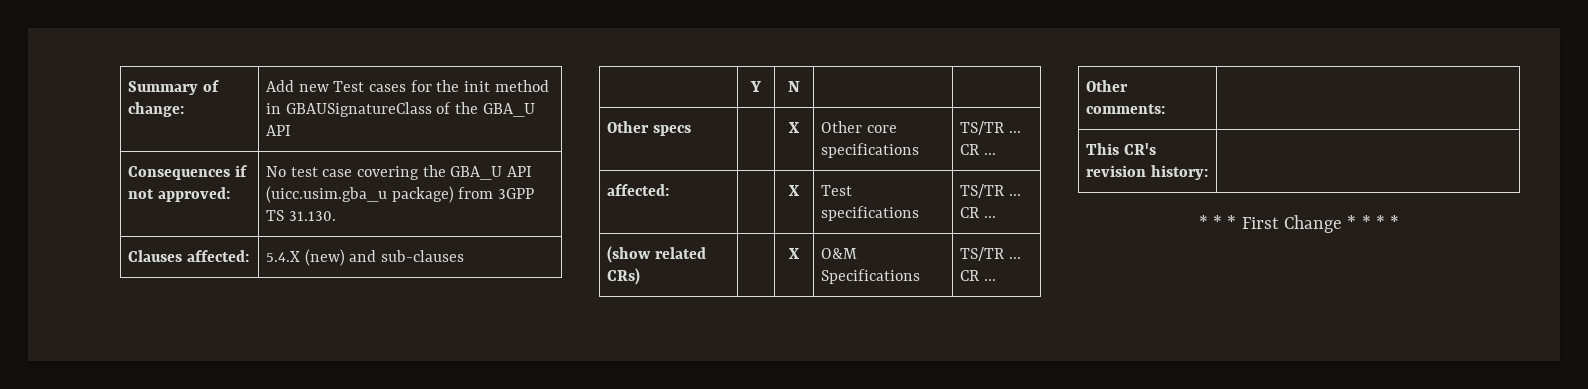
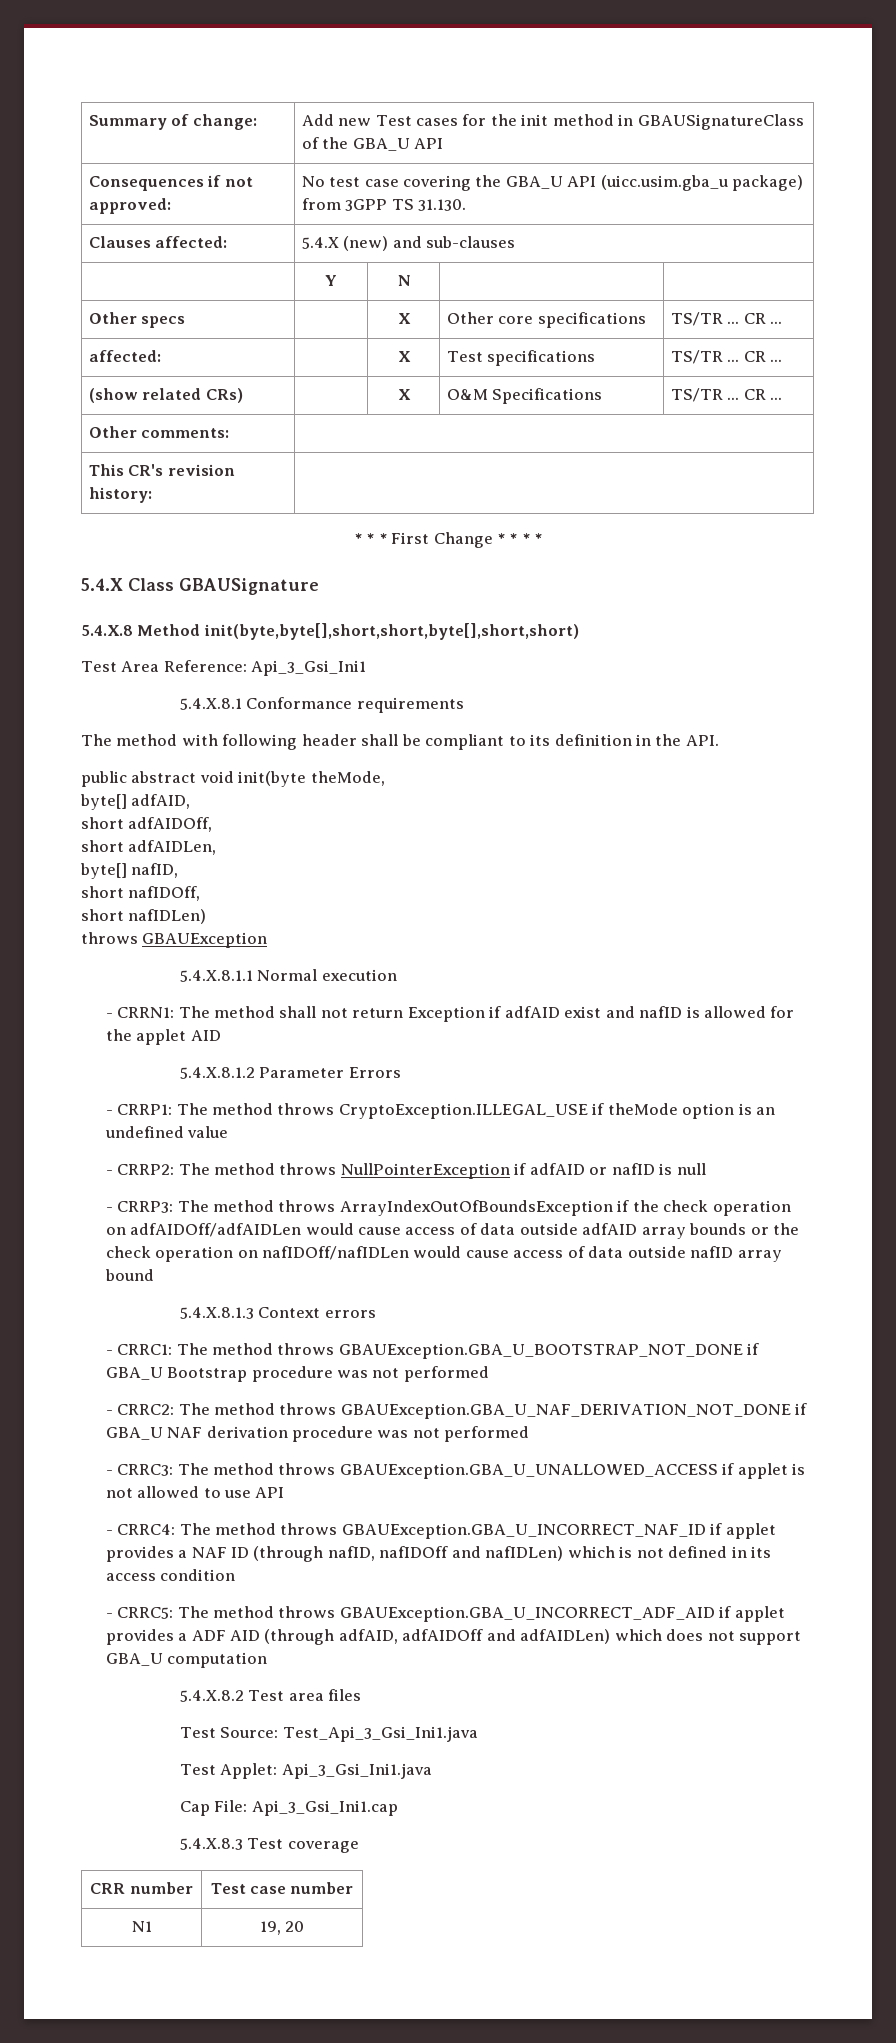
+ 5.4.X Class GBAUSignature
+ 5.4.X.8 Method init(byte,byte[],short,short,byte[],short,short)
+ Test Area Reference: Api_3_Gsi_Ini1
+ 5.4.X.8.1 Conformance requirements
+ The method with following header shall be compliant to its definition in the API.
+ public abstract void init(byte theMode,
+ byte[] adfAID,
+ short adfAIDOff,
+ short adfAIDLen,
+ byte[] nafID,
+ short nafIDOff,
+ short nafIDLen)
+ throws GBAUException
+ 5.4.X.8.1.1 Normal execution
+ - CRRN1: The method shall not return Exception if adfAID exist and nafID is allowed for the applet AID
+ 5.4.X.8.1.2 Parameter Errors
+ - CRRP1: The method throws CryptoException.ILLEGAL_USE if theMode option is an undefined value
+ - CRRP2: The method throws NullPointerException if adfAID or nafID is null
+ - CRRP3: The method throws ArrayIndexOutOfBoundsException if the check operation on adfAIDOff/adfAIDLen would cause access of data outside adfAID array bounds or the check operation on nafIDOff/nafIDLen would cause access of data outside nafID array bound
+ 5.4.X.8.1.3 Context errors
+ - CRRC1: The method throws GBAUException.GBA_U_BOOTSTRAP_NOT_DONE if GBA_U Bootstrap procedure was not performed
+ - CRRC2: The method throws GBAUException.GBA_U_NAF_DERIVATION_NOT_DONE if GBA_U NAF derivation procedure was not performed
+ - CRRC3: The method throws GBAUException.GBA_U_UNALLOWED_ACCESS if applet is not allowed to use API
+ - CRRC4: The method throws GBAUException.GBA_U_INCORRECT_NAF_ID if applet provides a NAF ID (through nafID, nafIDOff and nafIDLen) which is not defined in its access condition
+ - CRRC5: The method throws GBAUException.GBA_U_INCORRECT_ADF_AID if applet provides a ADF AID (through adfAID, adfAIDOff and adfAIDLen) which does not support GBA_U computation
+ 5.4.X.8.2 Test area files
+ Test Source: Test_Api_3_Gsi_Ini1.java
+ Test Applet: Api_3_Gsi_Ini1.java
+ Cap File: Api_3_Gsi_Ini1.cap
+ 5.4.X.8.3 Test coverage
+ CRR number | Test case number
+ N1 | 19, 20

